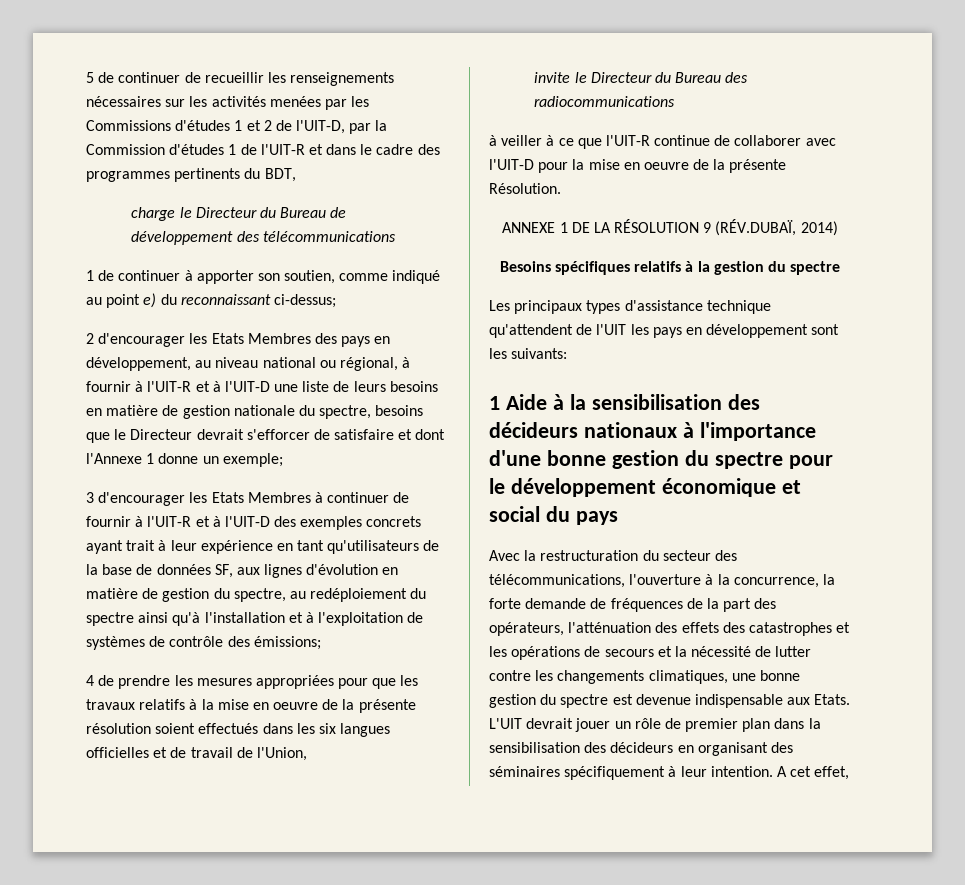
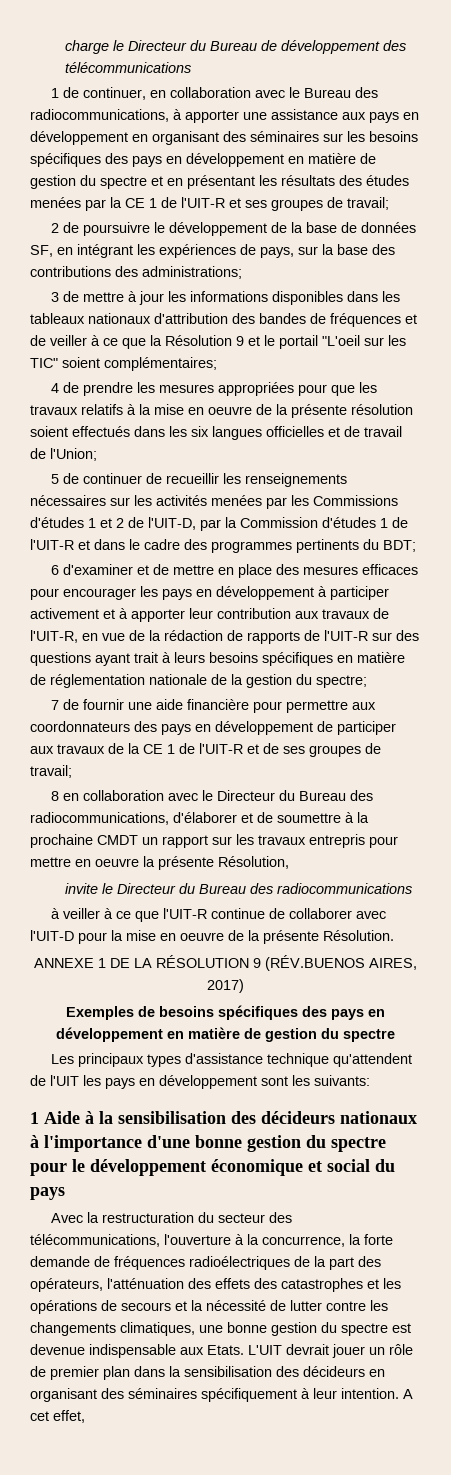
+ charge le Directeur du Bureau de développement des télécommunications
+ 1 de continuer, en collaboration avec le Bureau des radiocommunications, à apporter une assistance aux pays en développement en organisant des séminaires sur les besoins spécifiques des pays en développement en matière de gestion du spectre et en présentant les résultats des études menées par la CE 1 de l'UIT-R et ses groupes de travail;
+ 2 de poursuivre le développement de la base de données SF, en intégrant les expériences de pays, sur la base des contributions des administrations;
+ 3 de mettre à jour les informations disponibles dans les tableaux nationaux d'attribution des bandes de fréquences et de veiller à ce que la Résolution 9 et le portail "L'oeil sur les TIC" soient complémentaires;
+ 4 de prendre les mesures appropriées pour que les travaux relatifs à la mise en oeuvre de la présente résolution soient effectués dans les six langues officielles et de travail de l'Union;
- 5 de continuer de recueillir les renseignements nécessaires sur les activités menées par les Commissions d'études 1 et 2 de l'UIT-D, par la Commission d'études 1 de l'UIT-R et dans le cadre des programmes pertinents du BDT,
- charge le Directeur du Bureau de développement des télécommunications
- 1 de continuer à apporter son soutien, comme indiqué au point e) du reconnaissant ci-dessus;
- 2 d'encourager les Etats Membres des pays en développement, au niveau national ou régional, à fournir à l'UIT-R et à l'UIT-D une liste de leurs besoins en matière de gestion nationale du spectre, besoins que le Directeur devrait s'efforcer de satisfaire et dont l'Annexe 1 donne un exemple;
- 3 d'encourager les Etats Membres à continuer de fournir à l'UIT-R et à l'UIT-D des exemples concrets ayant trait à leur expérience en tant qu'utilisateurs de la base de données SF, aux lignes d'évolution en matière de gestion du spectre, au redéploiement du spectre ainsi qu'à l'installation et à l'exploitation de systèmes de contrôle des émissions;
- 4 de prendre les mesures appropriées pour que les travaux relatifs à la mise en oeuvre de la présente résolution soient effectués dans les six langues officielles et de travail de l'Union,
+ 5 de continuer de recueillir les renseignements nécessaires sur les activités menées par les Commissions d'études 1 et 2 de l'UIT-D, par la Commission d'études 1 de l'UIT-R et dans le cadre des programmes pertinents du BDT;
+ 6 d'examiner et de mettre en place des mesures efficaces pour encourager les pays en développement à participer activement et à apporter leur contribution aux travaux de l'UIT-R, en vue de la rédaction de rapports de l'UIT-R sur des questions ayant trait à leurs besoins spécifiques en matière de réglementation nationale de la gestion du spectre;
+ 7 de fournir une aide financière pour permettre aux coordonnateurs des pays en développement de participer aux travaux de la CE 1 de l'UIT-R et de ses groupes de travail;
+ 8 en collaboration avec le Directeur du Bureau des radiocommunications, d'élaborer et de soumettre à la prochaine CMDT un rapport sur les travaux entrepris pour mettre en oeuvre la présente Résolution,
- ANNEXE 1 DE LA RÉSOLUTION 9 (RÉV.DUBAÏ, 2014)
- Besoins spécifiques relatifs à la gestion du spectre
+ ANNEXE 1 DE LA RÉSOLUTION 9 (RÉV.BUENOS AIRES, 2017)
+ Exemples de besoins spécifiques des pays en développement en matière de gestion du spectre
- Avec la restructuration du secteur des télécommunications, l'ouverture à la concurrence, la forte demande de fréquences de la part des opérateurs, l'atténuation des effets des catastrophes et les opérations de secours et la nécessité de lutter contre les changements climatiques, une bonne gestion du spectre est devenue indispensable aux Etats.
+ Avec la restructuration du secteur des télécommunications, l'ouverture à la concurrence, la forte demande de fréquences radioélectriques de la part des opérateurs, l'atténuation des effets des catastrophes et les opérations de secours et la nécessité de lutter contre les changements climatiques, une bonne gestion du spectre est devenue indispensable aux Etats.

